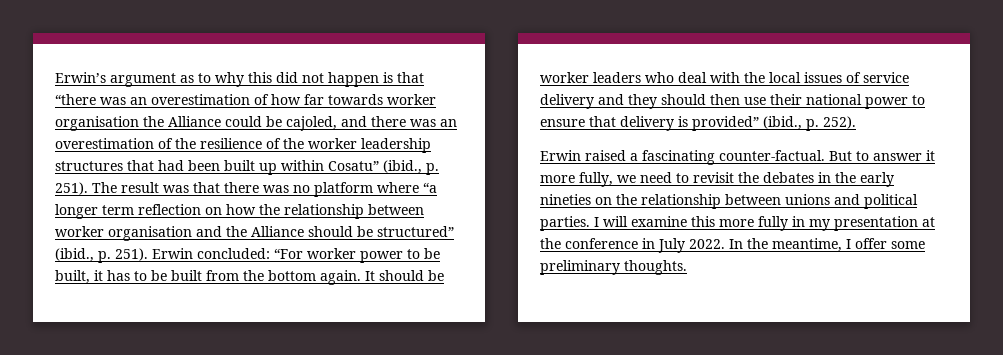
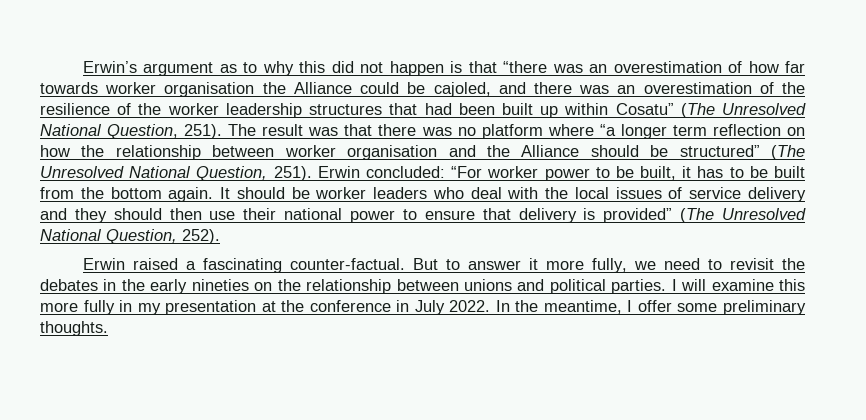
- Erwin’s argument as to why this did not happen is that “there was an overestimation of how far towards worker organisation the Alliance could be cajoled, and there was an overestimation of the resilience of the worker leadership structures that had been built up within Cosatu” (ibid., p. 251).
+ Erwin’s argument as to why this did not happen is that “there was an overestimation of how far towards worker organisation the Alliance could be cajoled, and there was an overestimation of the resilience of the worker leadership structures that had been built up within Cosatu” (The Unresolved National Question, 251).
- The result was that there was no platform where “a longer term reflection on how the relationship between worker organisation and the Alliance should be structured” (ibid., p. 251).
+ The result was that there was no platform where “a longer term reflection on how the relationship between worker organisation and the Alliance should be structured” (The Unresolved National Question, 251).
- It should be worker leaders who deal with the local issues of service delivery and they should then use their national power to ensure that delivery is provided” (ibid., p. 252).
+ It should be worker leaders who deal with the local issues of service delivery and they should then use their national power to ensure that delivery is provided” (The Unresolved National Question, 252).

